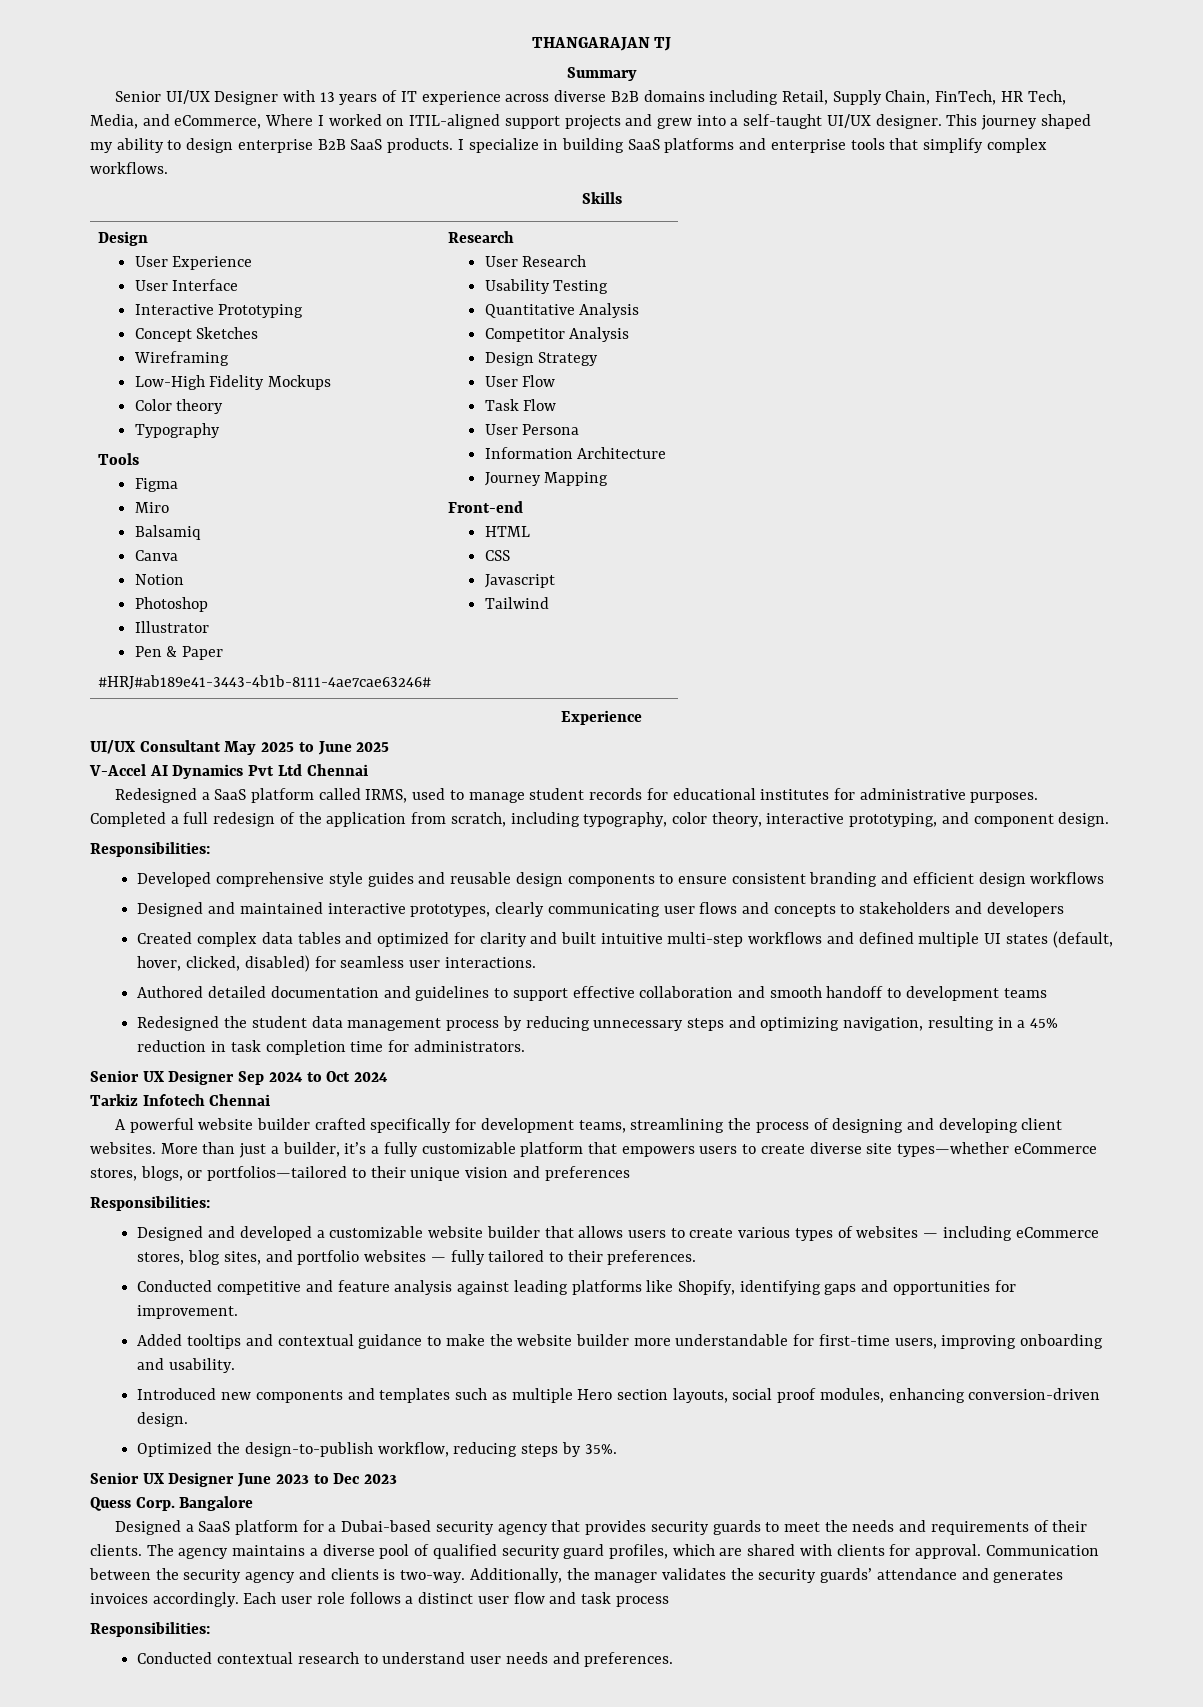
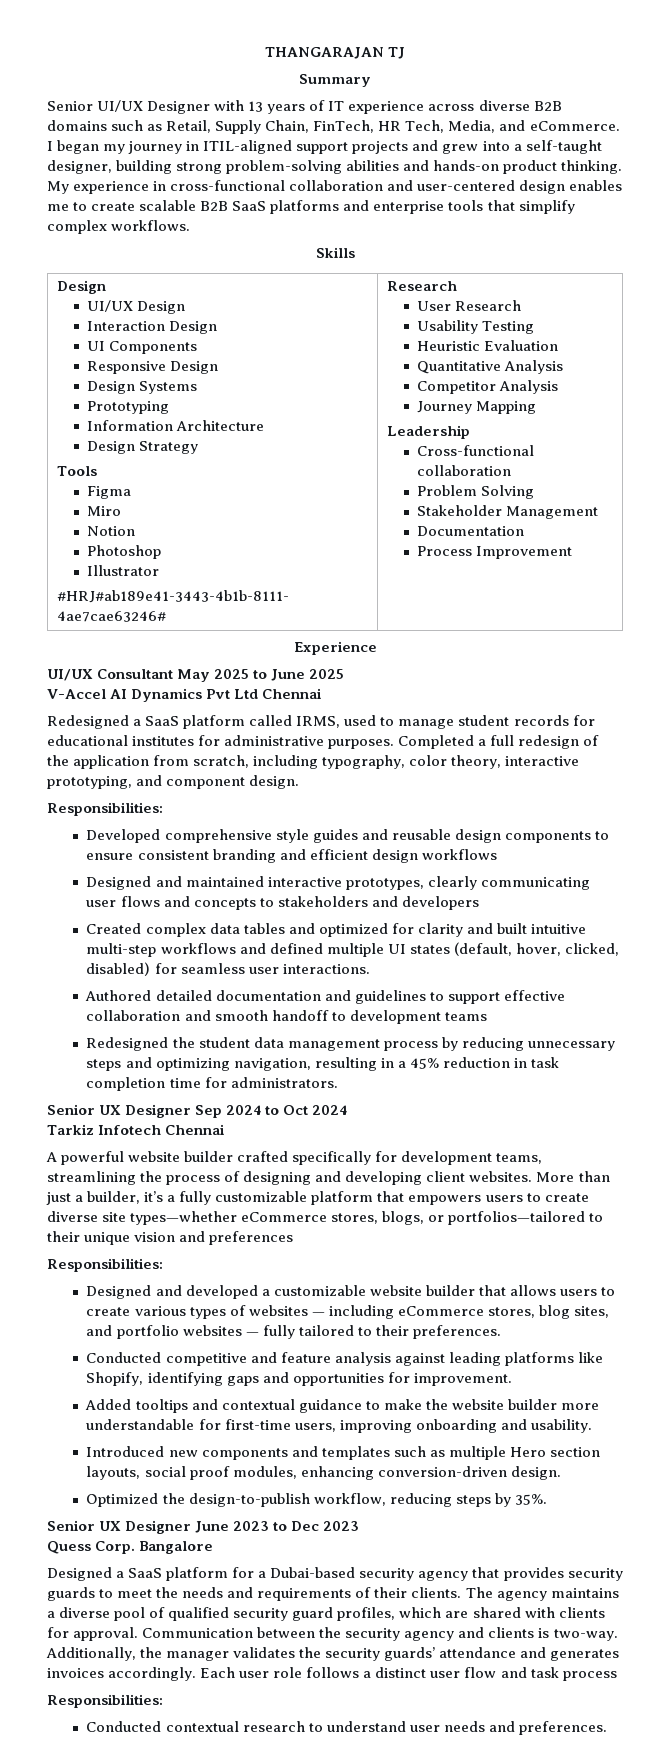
- Senior UI/UX Designer with 13 years of IT experience across diverse B2B domains including Retail, Supply Chain, FinTech, HR Tech, Media, and eCommerce, Where I worked on ITIL-aligned support projects and grew into a self-taught UI/UX designer. This journey shaped my ability to design enterprise B2B SaaS products. I specialize in building SaaS platforms and enterprise tools that simplify complex workflows.
+ Senior UI/UX Designer with 13 years of IT experience across diverse B2B domains such as Retail, Supply Chain, FinTech, HR Tech, Media, and eCommerce. I began my journey in ITIL-aligned support projects and grew into a self-taught designer, building strong problem-solving abilities and hands-on product thinking. My experience in cross-functional collaboration and user-centered design enables me to create scalable B2B SaaS platforms and enterprise tools that simplify complex workflows.
- User Experience
- User Interface
- Interactive Prototyping
- Concept Sketches
- Wireframing
- Low-High Fidelity Mockups
- Color theory
- Typography
+ UI/UX Design
+ Interaction Design
+ UI Components
+ Responsive Design
+ Design Systems
+ Prototyping
+ Information Architecture
+ Design Strategy
- Balsamiq
- Canva
- Pen & Paper
+ Heuristic Evaluation
- Design Strategy
- User Flow
- Task Flow
- User Persona
- Information Architecture
  Journey Mapping
- Front-end
- HTML
- CSS
- Javascript
- Tailwind
+ Leadership
+ Cross-functional collaboration
+ Problem Solving
+ Stakeholder Management
+ Documentation
+ Process Improvement

